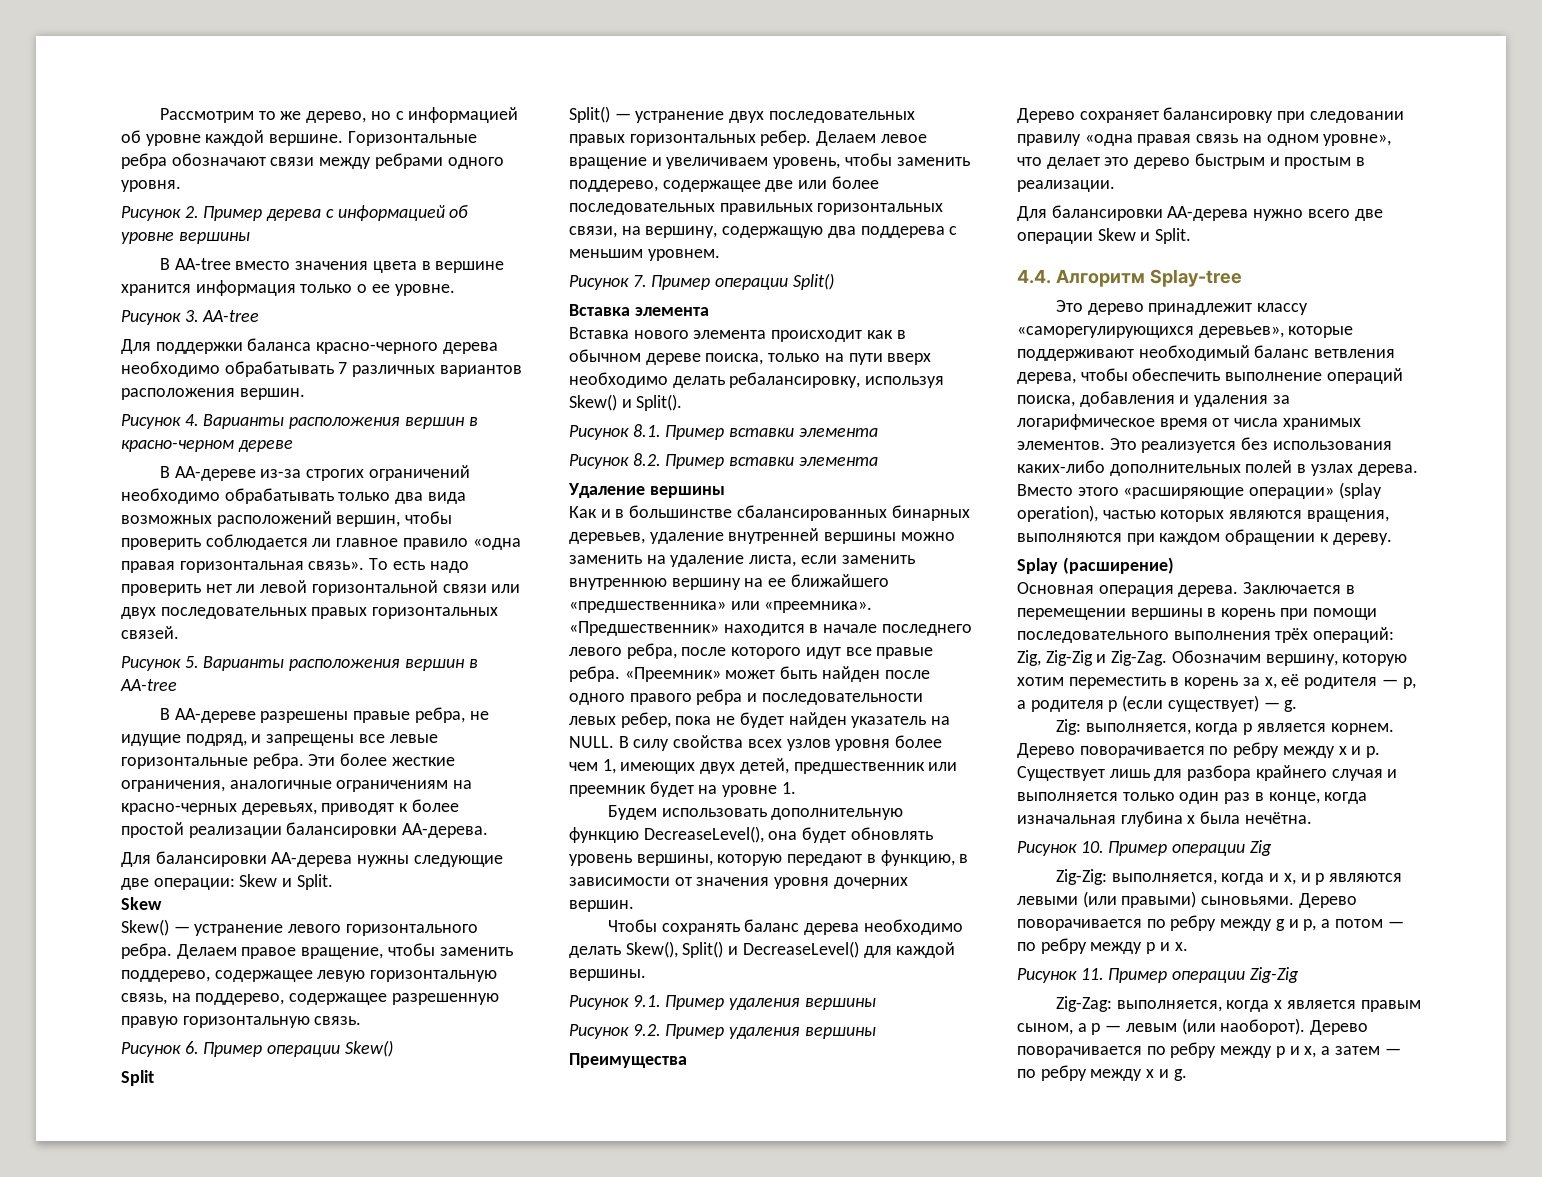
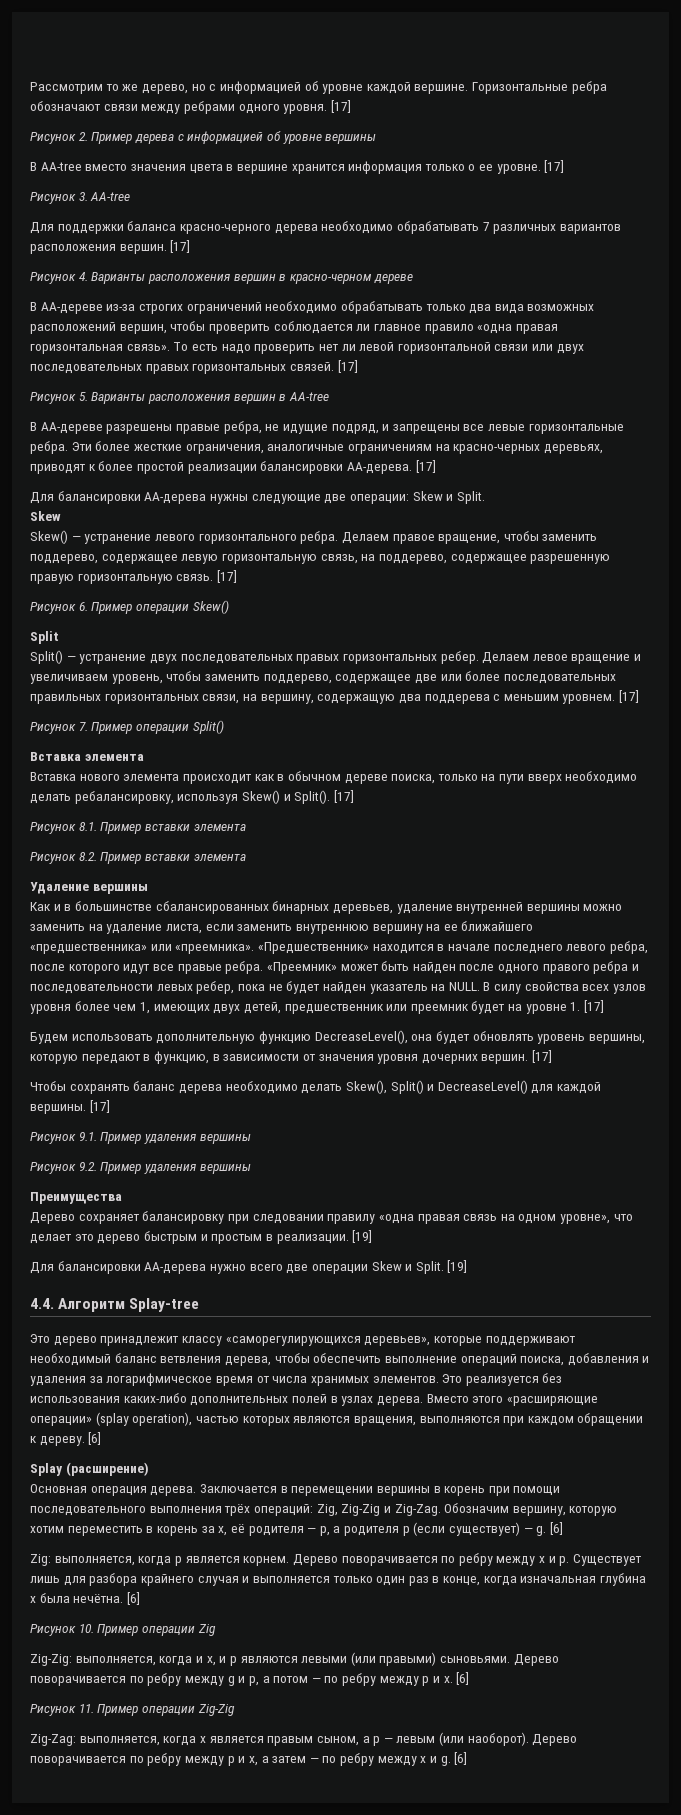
- Горизонтальные ребра обозначают связи между ребрами одного уровня.
+ Горизонтальные ребра обозначают связи между ребрами одного уровня. [17]
- В AA-tree вместо значения цвета в вершине хранится информация только о ее уровне.
+ В AA-tree вместо значения цвета в вершине хранится информация только о ее уровне. [17]
- Для поддержки баланса красно-черного дерева необходимо обрабатывать 7 различных вариантов расположения вершин.
+ Для поддержки баланса красно-черного дерева необходимо обрабатывать 7 различных вариантов расположения вершин. [17]
- То есть надо проверить нет ли левой горизонтальной связи или двух последовательных правых горизонтальных связей.
+ То есть надо проверить нет ли левой горизонтальной связи или двух последовательных правых горизонтальных связей. [17]
- Эти более жесткие ограничения, аналогичные ограничениям на красно-черных деревьях, приводят к более простой реализации балансировки AA-дерева.
+ Эти более жесткие ограничения, аналогичные ограничениям на красно-черных деревьях, приводят к более простой реализации балансировки AA-дерева. [17]
- Делаем правое вращение, чтобы заменить поддерево, содержащее левую горизонтальную связь, на поддерево, содержащее разрешенную правую горизонтальную связь.
+ Делаем правое вращение, чтобы заменить поддерево, содержащее левую горизонтальную связь, на поддерево, содержащее разрешенную правую горизонтальную связь. [17]
- Делаем левое вращение и увеличиваем уровень, чтобы заменить поддерево, содержащее две или более последовательных правильных горизонтальных связи, на вершину, содержащую два поддерева с меньшим уровнем.
+ Делаем левое вращение и увеличиваем уровень, чтобы заменить поддерево, содержащее две или более последовательных правильных горизонтальных связи, на вершину, содержащую два поддерева с меньшим уровнем. [17]
- Вставка нового элемента происходит как в обычном дереве поиска, только на пути вверх необходимо делать ребалансировку, используя Skew() и Split().
+ Вставка нового элемента происходит как в обычном дереве поиска, только на пути вверх необходимо делать ребалансировку, используя Skew() и Split(). [17]
- В силу свойства всех узлов уровня более чем 1, имеющих двух детей, предшественник или преемник будет на уровне 1.
+ В силу свойства всех узлов уровня более чем 1, имеющих двух детей, предшественник или преемник будет на уровне 1. [17]
- Будем использовать дополнительную функцию DecreaseLevel(), она будет обновлять уровень вершины, которую передают в функцию, в зависимости от значения уровня дочерних вершин.
+ Будем использовать дополнительную функцию DecreaseLevel(), она будет обновлять уровень вершины, которую передают в функцию, в зависимости от значения уровня дочерних вершин. [17]
- Чтобы сохранять баланс дерева необходимо делать Skew(), Split() и DecreaseLevel() для каждой вершины.
+ Чтобы сохранять баланс дерева необходимо делать Skew(), Split() и DecreaseLevel() для каждой вершины. [17]
- Дерево сохраняет балансировку при следовании правилу «одна правая связь на одном уровне», что делает это дерево быстрым и простым в реализации.
+ Дерево сохраняет балансировку при следовании правилу «одна правая связь на одном уровне», что делает это дерево быстрым и простым в реализации. [19]
- Для балансировки АА-дерева нужно всего две операции Skew и Split.
+ Для балансировки АА-дерева нужно всего две операции Skew и Split. [19]
- Вместо этого «расширяющие операции» (splay operation), частью которых являются вращения, выполняются при каждом обращении к дереву.
+ Вместо этого «расширяющие операции» (splay operation), частью которых являются вращения, выполняются при каждом обращении к дереву. [6]
- Обозначим вершину, которую хотим переместить в корень за x, её родителя — p, а родителя p (если существует) — g.
+ Обозначим вершину, которую хотим переместить в корень за x, её родителя — p, а родителя p (если существует) — g. [6]
- Дерево поворачивается по ребру между x и p. Существует лишь для разбора крайнего случая и выполняется только один раз в конце, когда изначальная глубина x была нечётна.
+ Дерево поворачивается по ребру между x и p. Существует лишь для разбора крайнего случая и выполняется только один раз в конце, когда изначальная глубина x была нечётна. [6]
- Дерево поворачивается по ребру между g и p, а потом — по ребру между p и x.
+ Дерево поворачивается по ребру между g и p, а потом — по ребру между p и x. [6]
- Дерево поворачивается по ребру между p и x, а затем — по ребру между x и g.
+ Дерево поворачивается по ребру между p и x, а затем — по ребру между x и g. [6]

